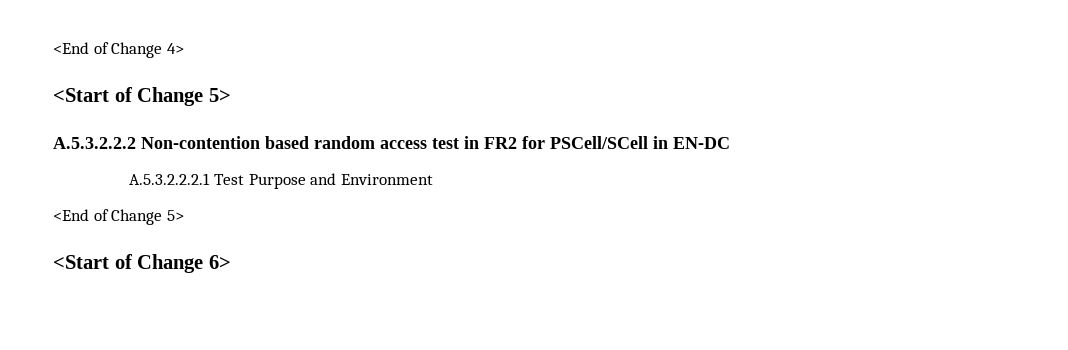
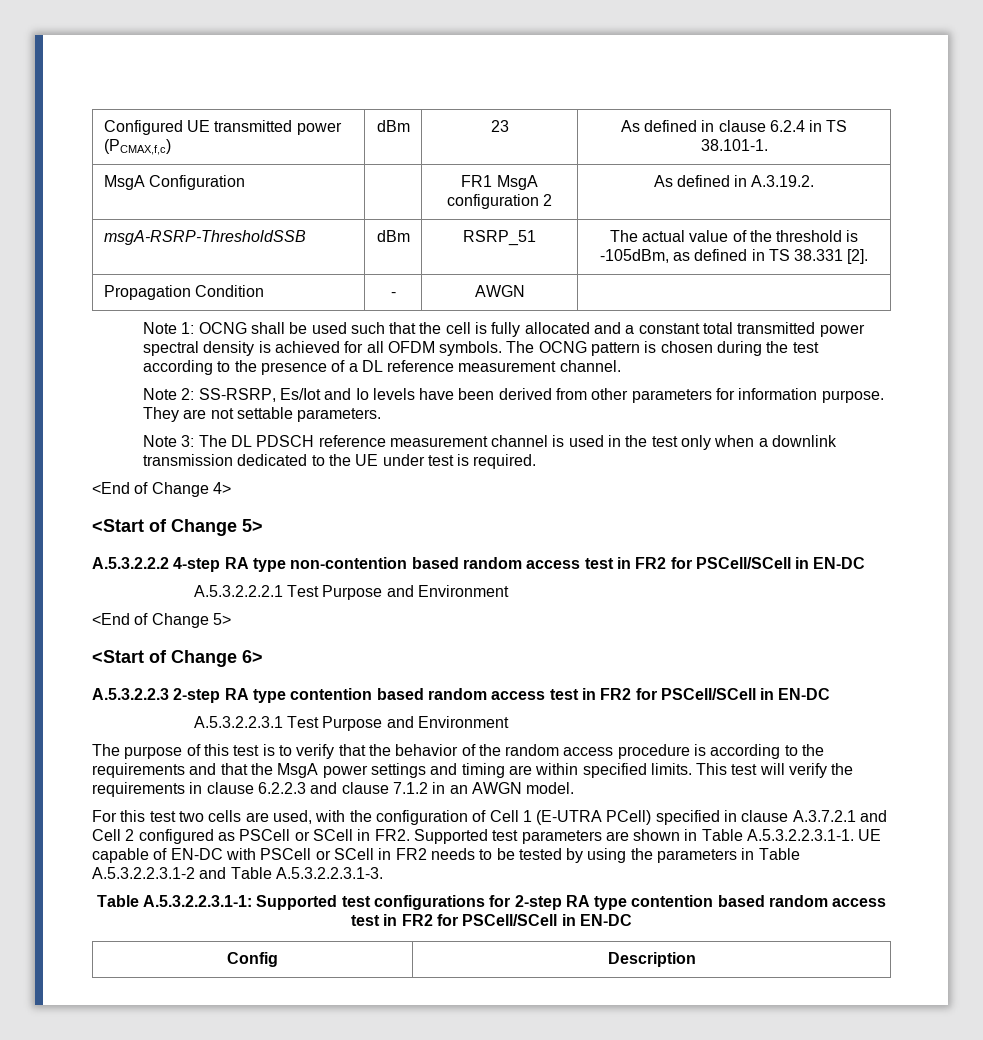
+ Configured UE transmitted power (PCMAX,f,c) | dBm | 23 | As defined in clause 6.2.4 in TS 38.101-1.
+ MsgA Configuration | | FR1 MsgA configuration 2 | As defined in A.3.19.2.
+ msgA-RSRP-ThresholdSSB | dBm | RSRP_51 | The actual value of the threshold is -105dBm, as defined in TS 38.331 [2].
+ Propagation Condition | - | AWGN |
+ Note 1: OCNG shall be used such that the cell is fully allocated and a constant total transmitted power spectral density is achieved for all OFDM symbols. The OCNG pattern is chosen during the test according to the presence of a DL reference measurement channel.
+ Note 2: SS-RSRP, Es/Iot and Io levels have been derived from other parameters for information purpose. They are not settable parameters.
+ Note 3: The DL PDSCH reference measurement channel is used in the test only when a downlink transmission dedicated to the UE under test is required.
- A.5.3.2.2.2 Non-contention based random access test in FR2 for PSCell/SCell in EN-DC
+ A.5.3.2.2.2 4-step RA type non-contention based random access test in FR2 for PSCell/SCell in EN-DC
+ A.5.3.2.2.3 2-step RA type contention based random access test in FR2 for PSCell/SCell in EN-DC
+ A.5.3.2.2.3.1 Test Purpose and Environment
+ The purpose of this test is to verify that the behavior of the random access procedure is according to the requirements and that the MsgA power settings and timing are within specified limits. This test will verify the requirements in clause 6.2.2.3 and clause 7.1.2 in an AWGN model.
+ For this test two cells are used, with the configuration of Cell 1 (E-UTRA PCell) specified in clause A.3.7.2.1 and Cell 2 configured as PSCell or SCell in FR2. Supported test parameters are shown in Table A.5.3.2.2.3.1-1. UE capable of EN-DC with PSCell or SCell in FR2 needs to be tested by using the parameters in Table A.5.3.2.2.3.1-2 and Table A.5.3.2.2.3.1-3.
+ Table A.5.3.2.2.3.1-1: Supported test configurations for 2-step RA type contention based random access test in FR2 for PSCell/SCell in EN-DC
+ Config | Description

